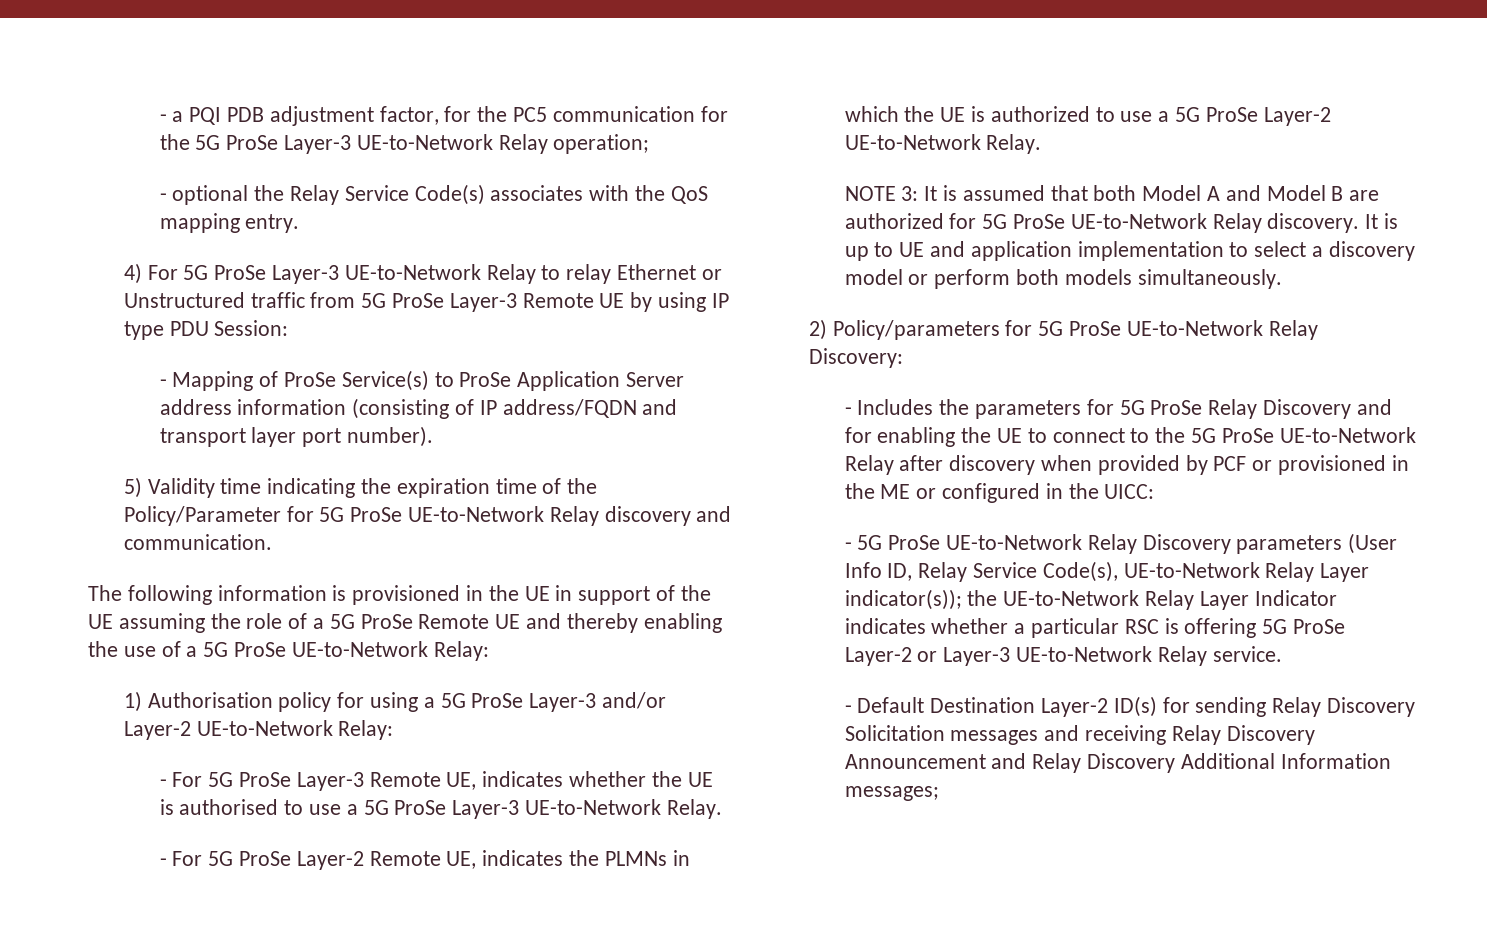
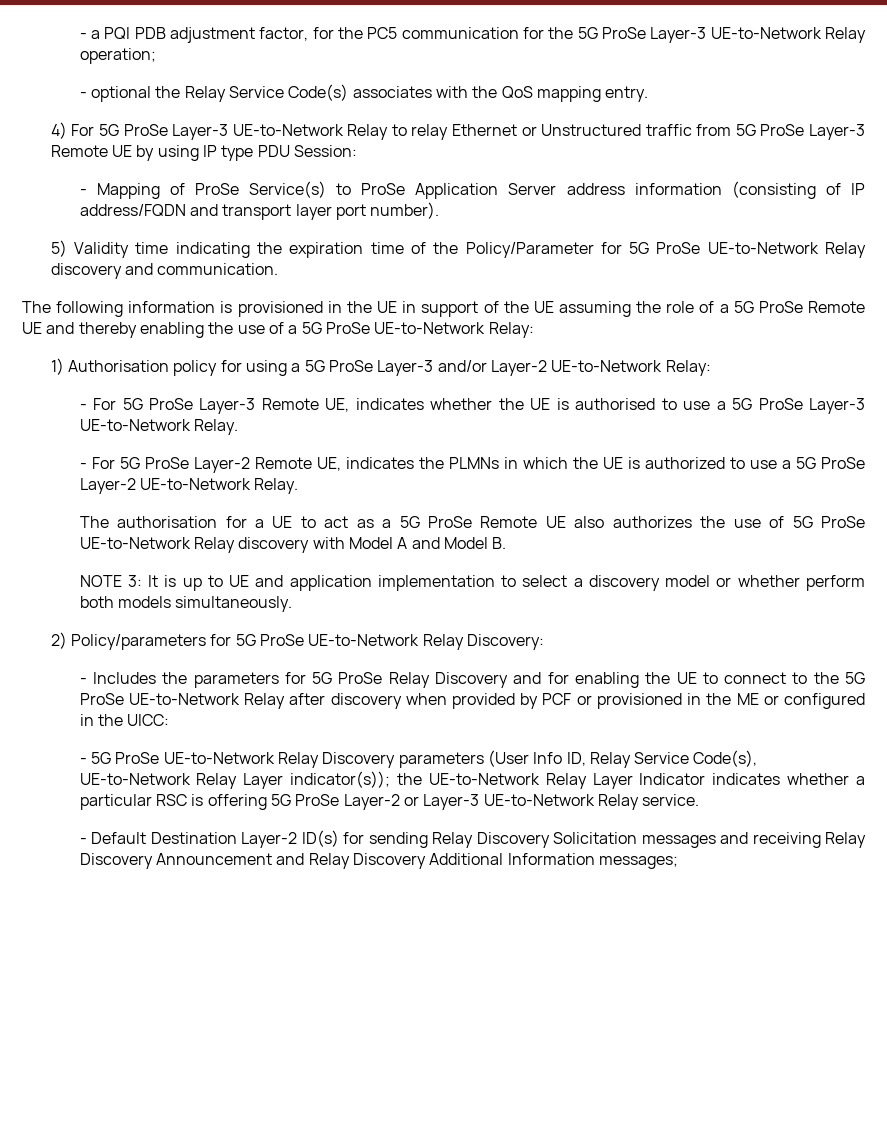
- NOTE 3: It is assumed that both Model A and Model B are authorized for 5G ProSe UE-to-Network Relay discovery. It is up to UE and application implementation to select a discovery model or perform both models simultaneously.
+ The authorisation for a UE to act as a 5G ProSe Remote UE also authorizes the use of 5G ProSe UE-to-Network Relay discovery with Model A and Model B.
+ NOTE 3: It is up to UE and application implementation to select a discovery model or whether perform both models simultaneously.

